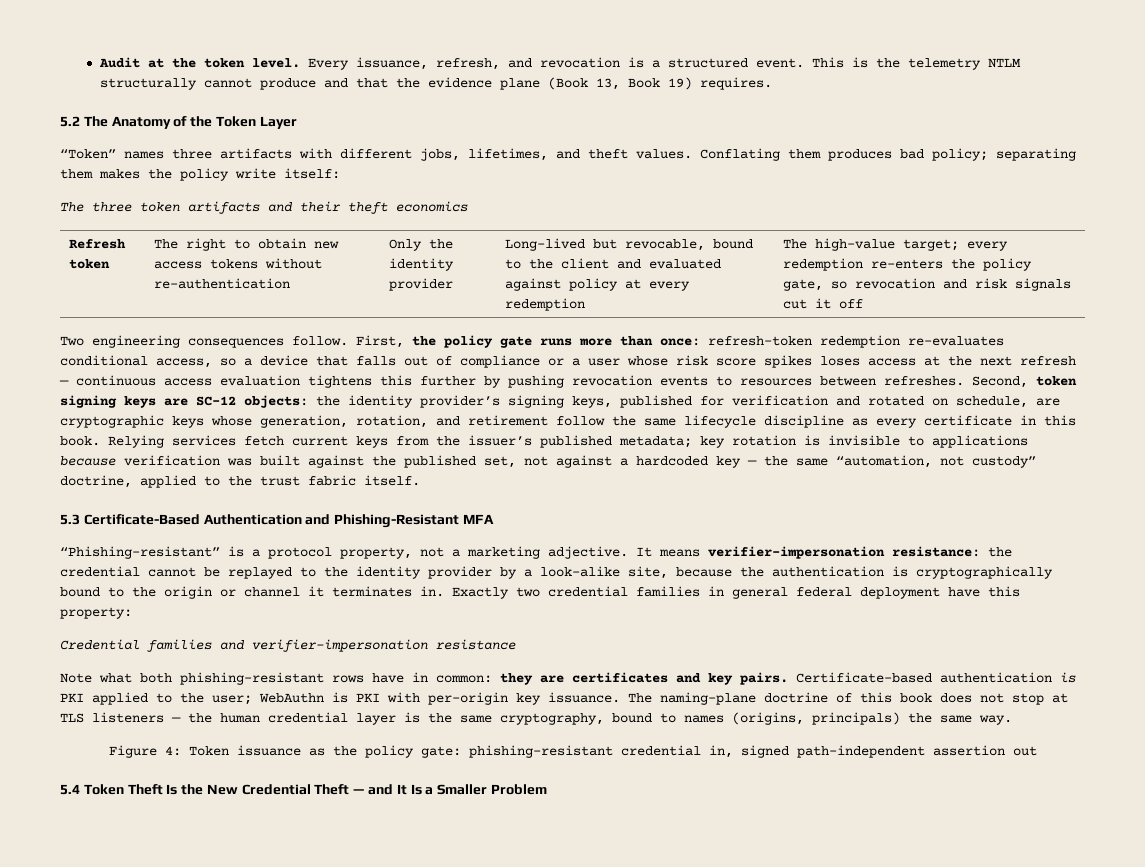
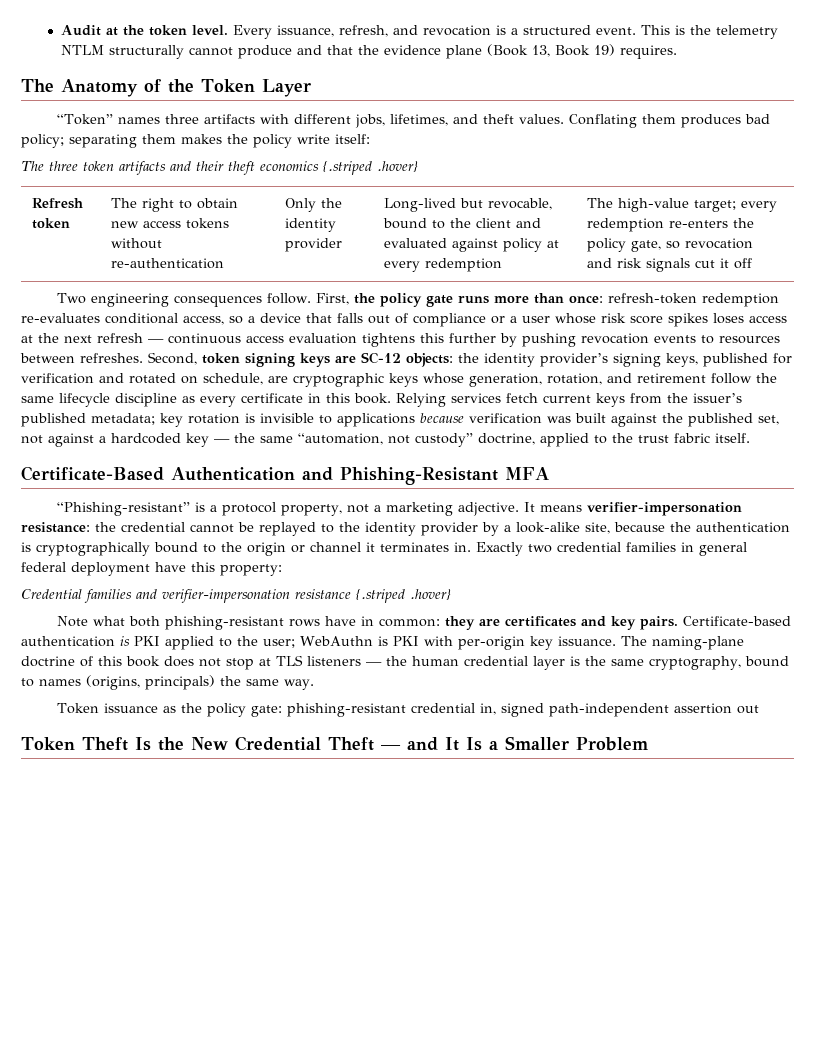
- 5.2 The Anatomy of the Token Layer
+ The Anatomy of the Token Layer
- The three token artifacts and their theft economics
+ The three token artifacts and their theft economics {.striped .hover}
- 5.3 Certificate-Based Authentication and Phishing-Resistant MFA
+ Certificate-Based Authentication and Phishing-Resistant MFA
- Credential families and verifier-impersonation resistance
+ Credential families and verifier-impersonation resistance {.striped .hover}
- Figure 4: Token issuance as the policy gate: phishing-resistant credential in, signed path-independent assertion out
+ Token issuance as the policy gate: phishing-resistant credential in, signed path-independent assertion out
- 5.4 Token Theft Is the New Credential Theft — and It Is a Smaller Problem
+ Token Theft Is the New Credential Theft — and It Is a Smaller Problem

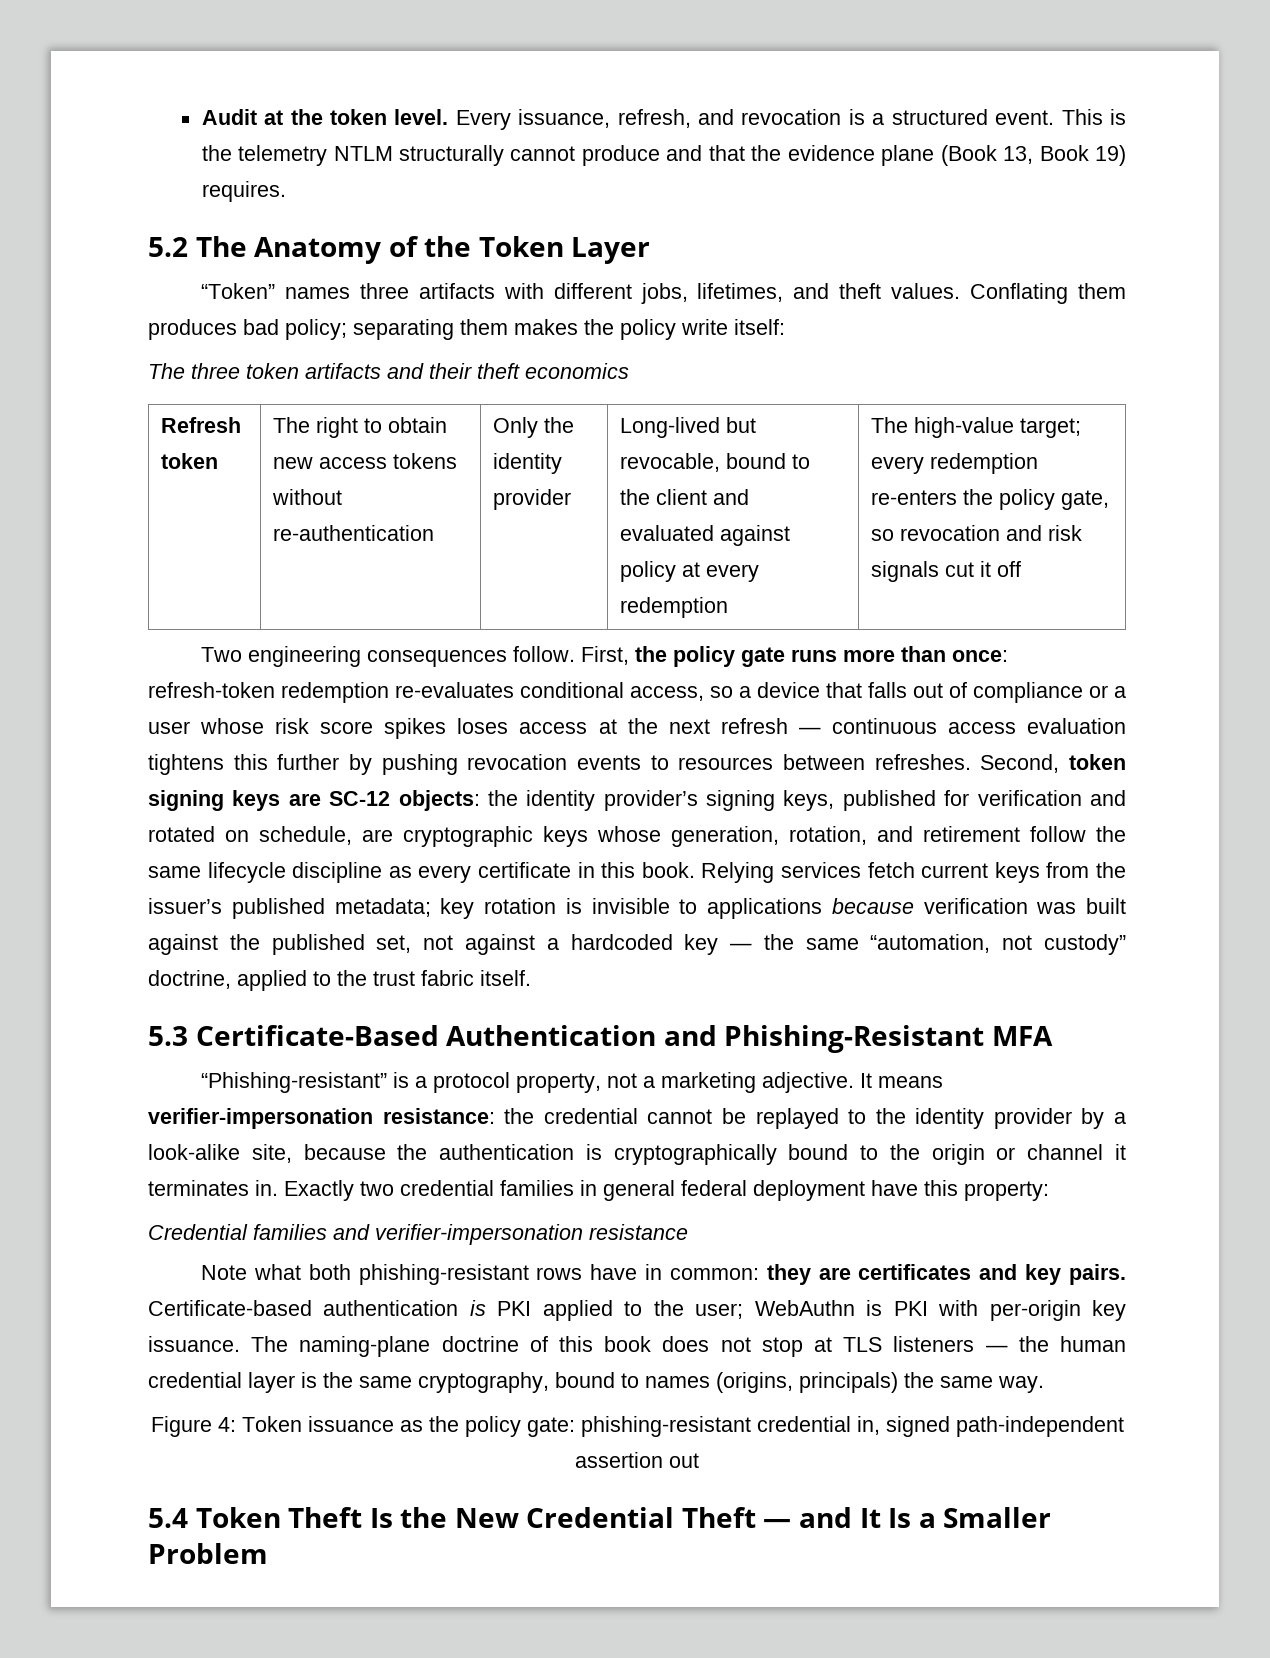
- The Anatomy of the Token Layer
+ 5.2 The Anatomy of the Token Layer
- The three token artifacts and their theft economics {.striped .hover}
+ The three token artifacts and their theft economics
- Certificate-Based Authentication and Phishing-Resistant MFA
+ 5.3 Certificate-Based Authentication and Phishing-Resistant MFA
- Credential families and verifier-impersonation resistance {.striped .hover}
+ Credential families and verifier-impersonation resistance
- Token issuance as the policy gate: phishing-resistant credential in, signed path-independent assertion out
+ Figure 4: Token issuance as the policy gate: phishing-resistant credential in, signed path-independent assertion out
- Token Theft Is the New Credential Theft — and It Is a Smaller Problem
+ 5.4 Token Theft Is the New Credential Theft — and It Is a Smaller Problem

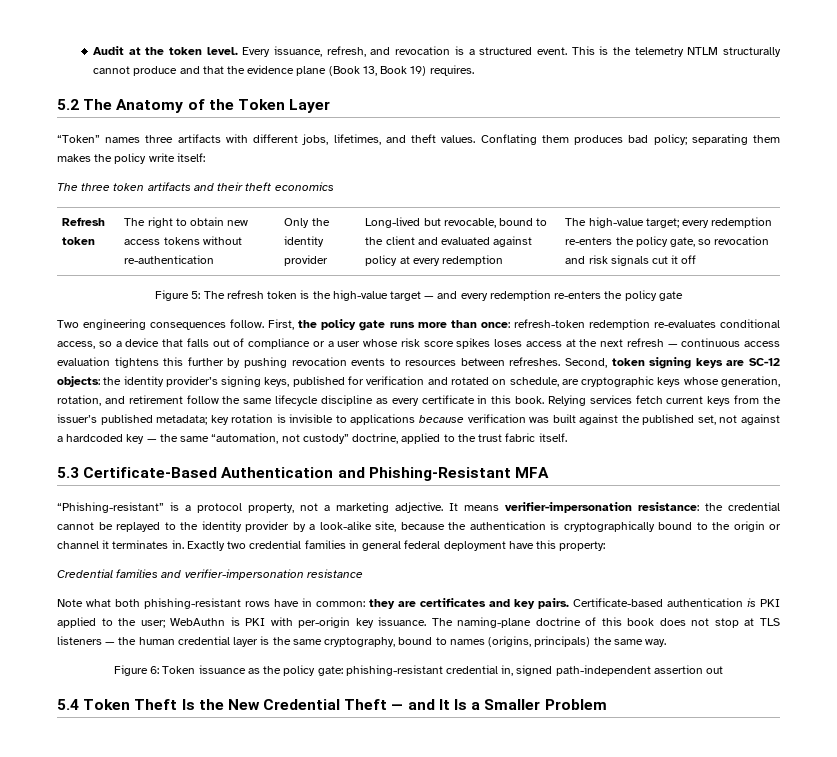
+ Figure 5: The refresh token is the high-value target — and every redemption re-enters the policy gate
- Figure 4: Token issuance as the policy gate: phishing-resistant credential in, signed path-independent assertion out
+ Figure 6: Token issuance as the policy gate: phishing-resistant credential in, signed path-independent assertion out

